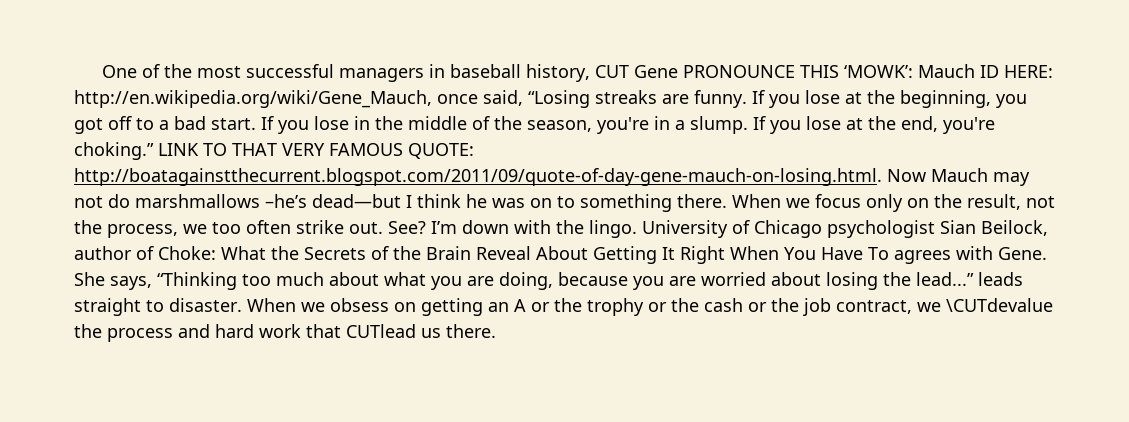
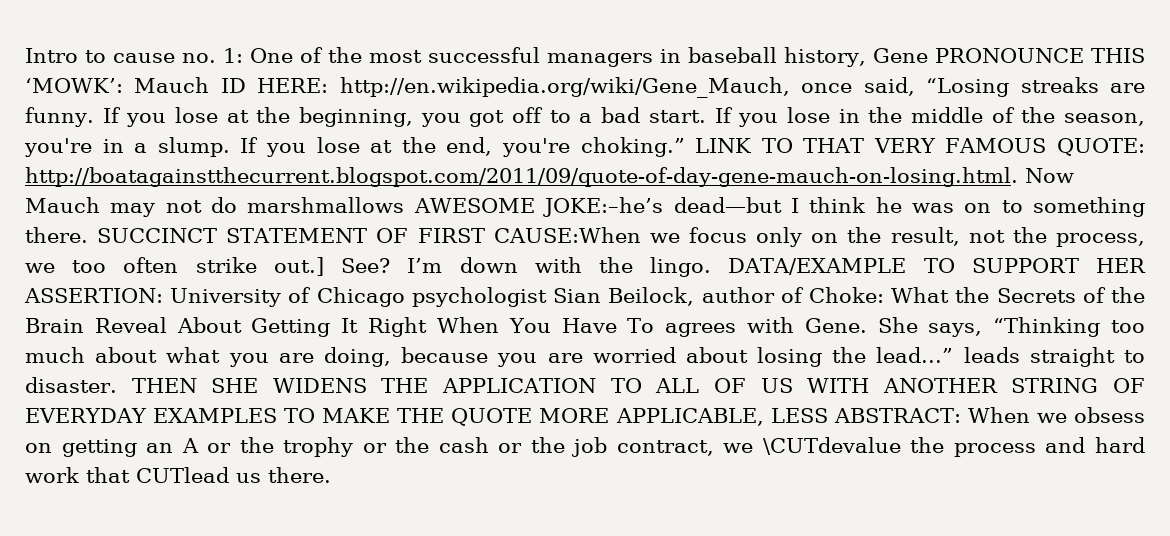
- One of the most successful managers in baseball history, CUT Gene PRONOUNCE THIS ‘MOWK’: Mauch ID HERE: http://en.wikipedia.org/wiki/Gene_Mauch, once said, “Losing streaks are funny.
+ Intro to cause no. 1: One of the most successful managers in baseball history, Gene PRONOUNCE THIS ‘MOWK’: Mauch ID HERE: http://en.wikipedia.org/wiki/Gene_Mauch, once said, “Losing streaks are funny.
- LINK TO THAT VERY FAMOUS QUOTE: http://boatagainstthecurrent.blogspot.com/2011/09/quote-of-day-gene-mauch-on-losing.html. Now Mauch may not do marshmallows –he’s dead—but I think he was on to something there.
+ LINK TO THAT VERY FAMOUS QUOTE: http://boatagainstthecurrent.blogspot.com/2011/09/quote-of-day-gene-mauch-on-losing.html. Now Mauch may not do marshmallows AWESOME JOKE:–he’s dead—but I think he was on to something there.
- When we focus only on the result, not the process, we too often strike out.
+ SUCCINCT STATEMENT OF FIRST CAUSE:When we focus only on the result, not the process, we too often strike out.]
- University of Chicago psychologist Sian Beilock, author of Choke: What the Secrets of the Brain Reveal About Getting It Right When You Have To agrees with Gene.
+ DATA/EXAMPLE TO SUPPORT HER ASSERTION: University of Chicago psychologist Sian Beilock, author of Choke: What the Secrets of the Brain Reveal About Getting It Right When You Have To agrees with Gene.
- When we obsess on getting an A or the trophy or the cash or the job contract, we \CUTdevalue the process and hard work that CUTlead us there.
+ THEN SHE WIDENS THE APPLICATION TO ALL OF US WITH ANOTHER STRING OF EVERYDAY EXAMPLES TO MAKE THE QUOTE MORE APPLICABLE, LESS ABSTRACT: When we obsess on getting an A or the trophy or the cash or the job contract, we \CUTdevalue the process and hard work that CUTlead us there.

